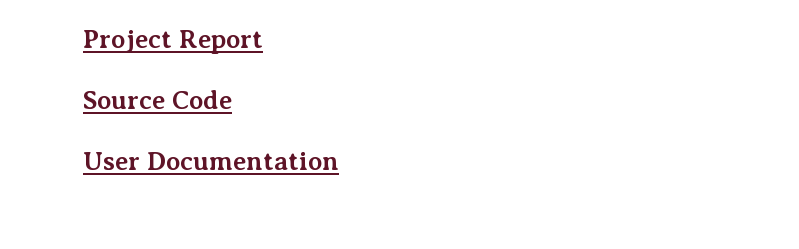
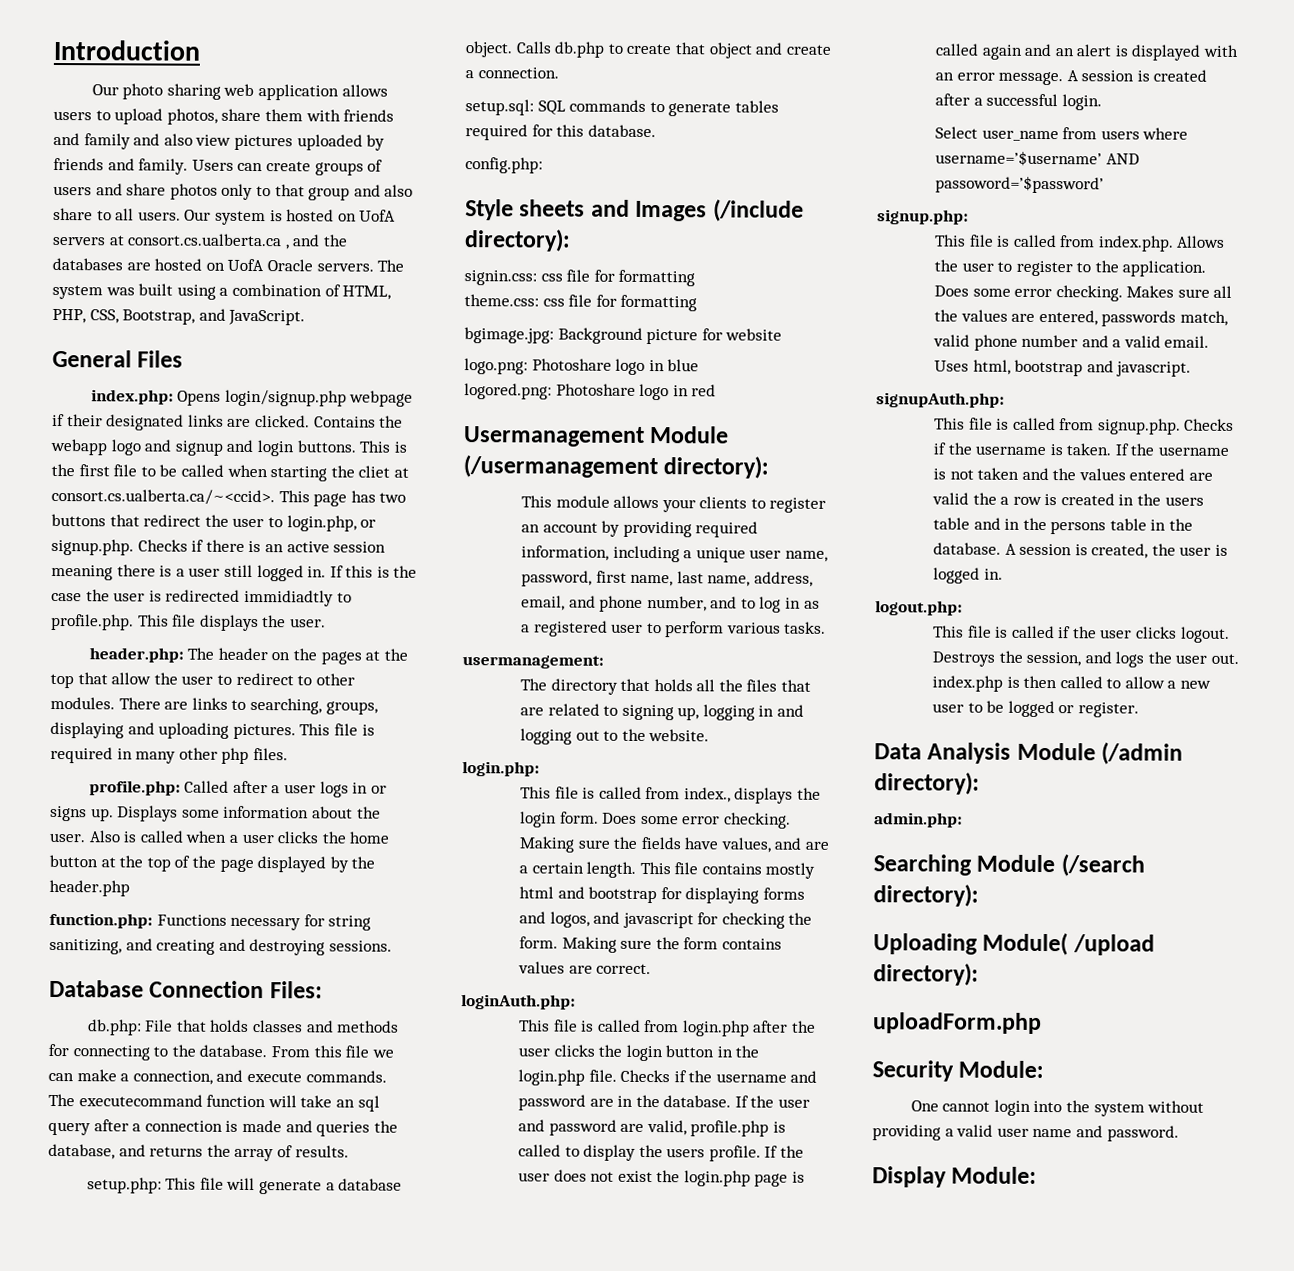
- Project Report
- Source Code
- User Documentation
+ Introduction
+ Our photo sharing web application allows users to upload photos, share them with friends and family and also view pictures uploaded by friends and family. Users can create groups of users and share photos only to that group and also share to all users. Our system is hosted on UofA servers at consort.cs.ualberta.ca , and the databases are hosted on UofA Oracle servers. The system was built using a combination of HTML, PHP, CSS, Bootstrap, and JavaScript.
+ General Files
+ index.php: Opens login/signup.php webpage if their designated links are clicked. Contains the webapp logo and signup and login buttons. This is the first file to be called when starting the cliet at consort.cs.ualberta.ca/~<ccid>. This page has two buttons that redirect the user to login.php, or signup.php. Checks if there is an active session meaning there is a user still logged in. If this is the case the user is redirected immidiadtly to profile.php. This file displays the user.
+ header.php: The header on the pages at the top that allow the user to redirect to other modules. There are links to searching, groups, displaying and uploading pictures. This file is required in many other php files.
+ profile.php: Called after a user logs in or signs up. Displays some information about the user. Also is called when a user clicks the home button at the top of the page displayed by the header.php
+ function.php: Functions necessary for string sanitizing, and creating and destroying sessions.
+ Database Connection Files:
+ db.php: File that holds classes and methods for connecting to the database. From this file we can make a connection, and execute commands. The executecommand function will take an sql query after a connection is made and queries the database, and returns the array of results.
+ setup.php: This file will generate a database object. Calls db.php to create that object and create a connection.
+ setup.sql: SQL commands to generate tables required for this database.
+ config.php:
+ Style sheets and Images (/include directory):
+ signin.css: css file for formatting
+ theme.css: css file for formatting
+ bgimage.jpg: Background picture for website
+ logo.png: Photoshare logo in blue
+ logored.png: Photoshare logo in red
+ Usermanagement Module (/usermanagement directory):
+ This module allows your clients to register an account by providing required information, including a unique user name, password, first name, last name, address, email, and phone number, and to log in as a registered user to perform various tasks.
+ usermanagement:
+ The directory that holds all the files that are related to signing up, logging in and logging out to the website.
+ login.php:
+ This file is called from index., displays the login form. Does some error checking. Making sure the fields have values, and are a certain length. This file contains mostly html and bootstrap for displaying forms and logos, and javascript for checking the form. Making sure the form contains values are correct.
+ loginAuth.php:
+ This file is called from login.php after the user clicks the login button in the login.php file. Checks if the username and password are in the database. If the user and password are valid, profile.php is called to display the users profile. If the user does not exist the login.php page is called again and an alert is displayed with an error message. A session is created after a successful login.
+ Select user_name from users where username=’$username’ AND passoword=’$password’
+ signup.php:
+ This file is called from index.php. Allows the user to register to the application. Does some error checking. Makes sure all the values are entered, passwords match, valid phone number and a valid email. Uses html, bootstrap and javascript.
+ signupAuth.php:
+ This file is called from signup.php. Checks if the username is taken. If the username is not taken and the values entered are valid the a row is created in the users table and in the persons table in the database. A session is created, the user is logged in.
+ logout.php:
+ This file is called if the user clicks logout. Destroys the session, and logs the user out. index.php is then called to allow a new user to be logged or register.
+ Data Analysis Module (/admin directory):
+ admin.php:
+ Searching Module (/search directory):
+ Uploading Module( /upload directory):
+ uploadForm.php
+ Security Module:
+ One cannot login into the system without providing a valid user name and password.
+ Display Module:

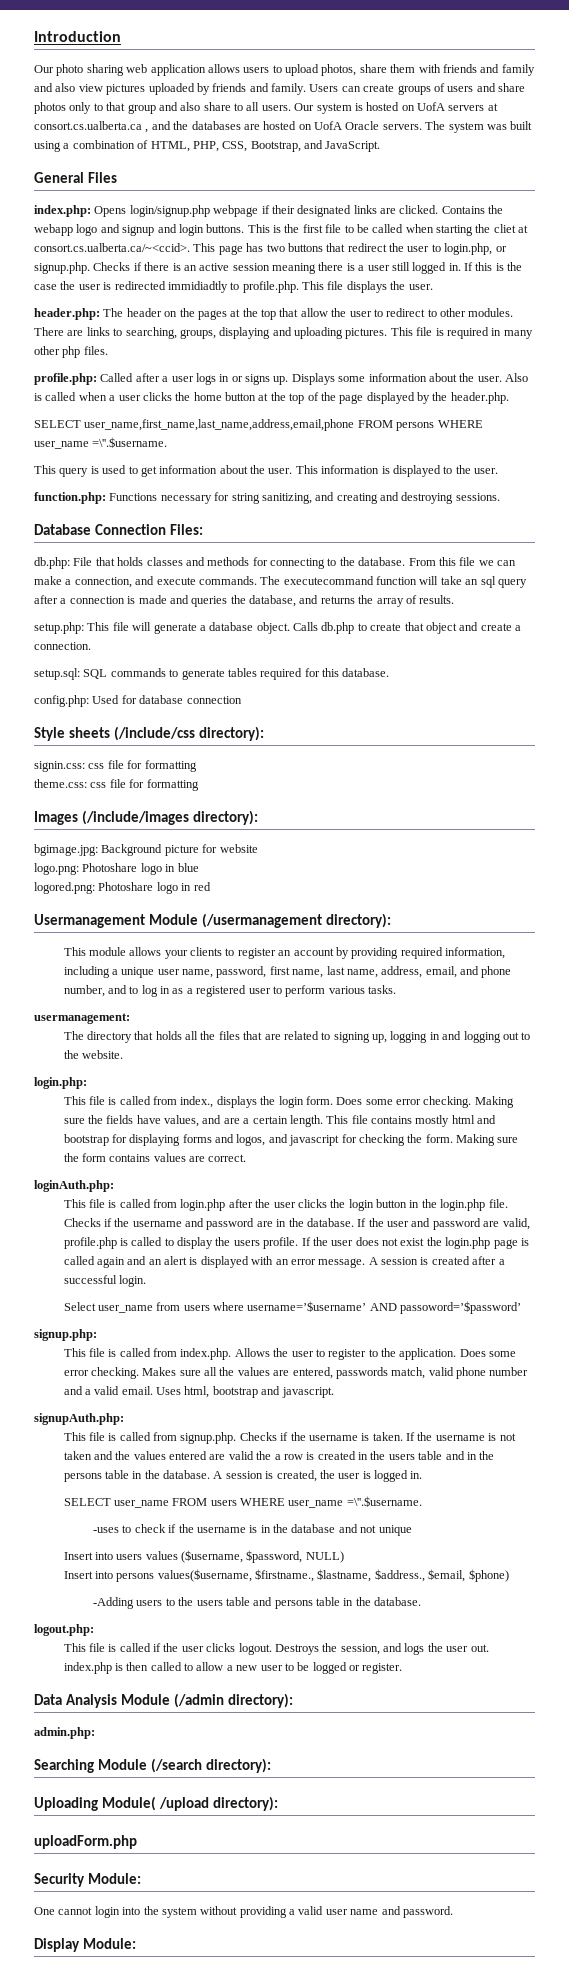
- Also is called when a user clicks the home button at the top of the page displayed by the header.php
+ Also is called when a user clicks the home button at the top of the page displayed by the header.php.
+ SELECT user_name,first_name,last_name,address,email,phone FROM persons WHERE user_name =\''.$username.
+ This query is used to get information about the user. This information is displayed to the user.
- config.php:
+ config.php: Used for database connection
- Style sheets and Images (/include directory):
+ Style sheets (/include/css directory):
+ Images (/include/images directory):
+ SELECT user_name FROM users WHERE user_name =\''.$username.
+ -uses to check if the username is in the database and not unique
+ Insert into users values ($username, $password, NULL)
+ Insert into persons values($username, $firstname., $lastname, $address., $email, $phone)
+ -Adding users to the users table and persons table in the database.

